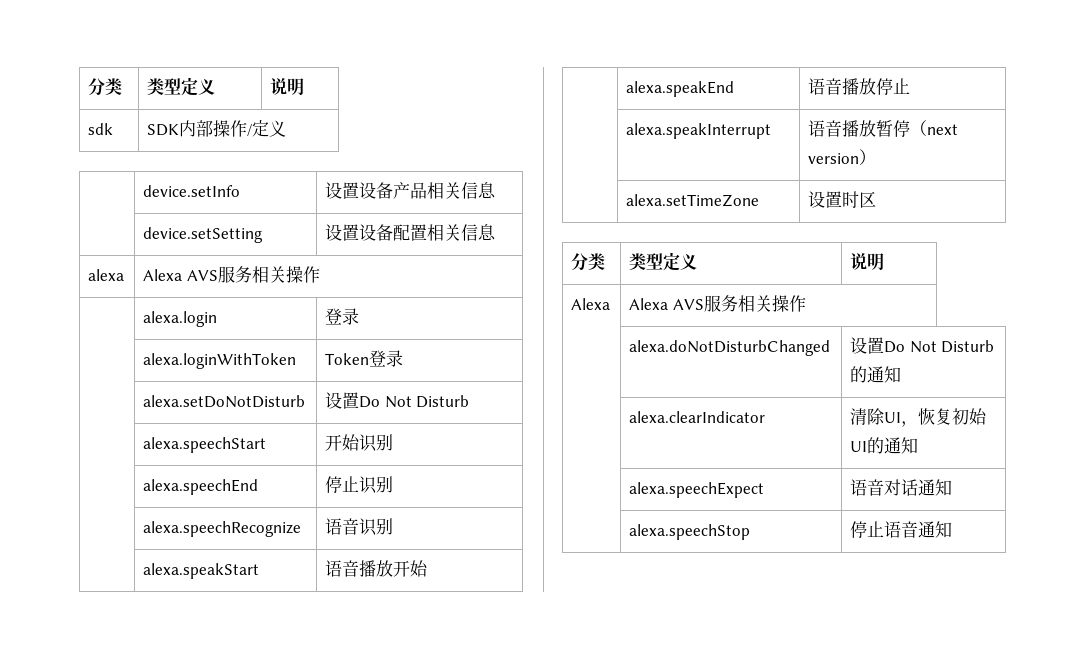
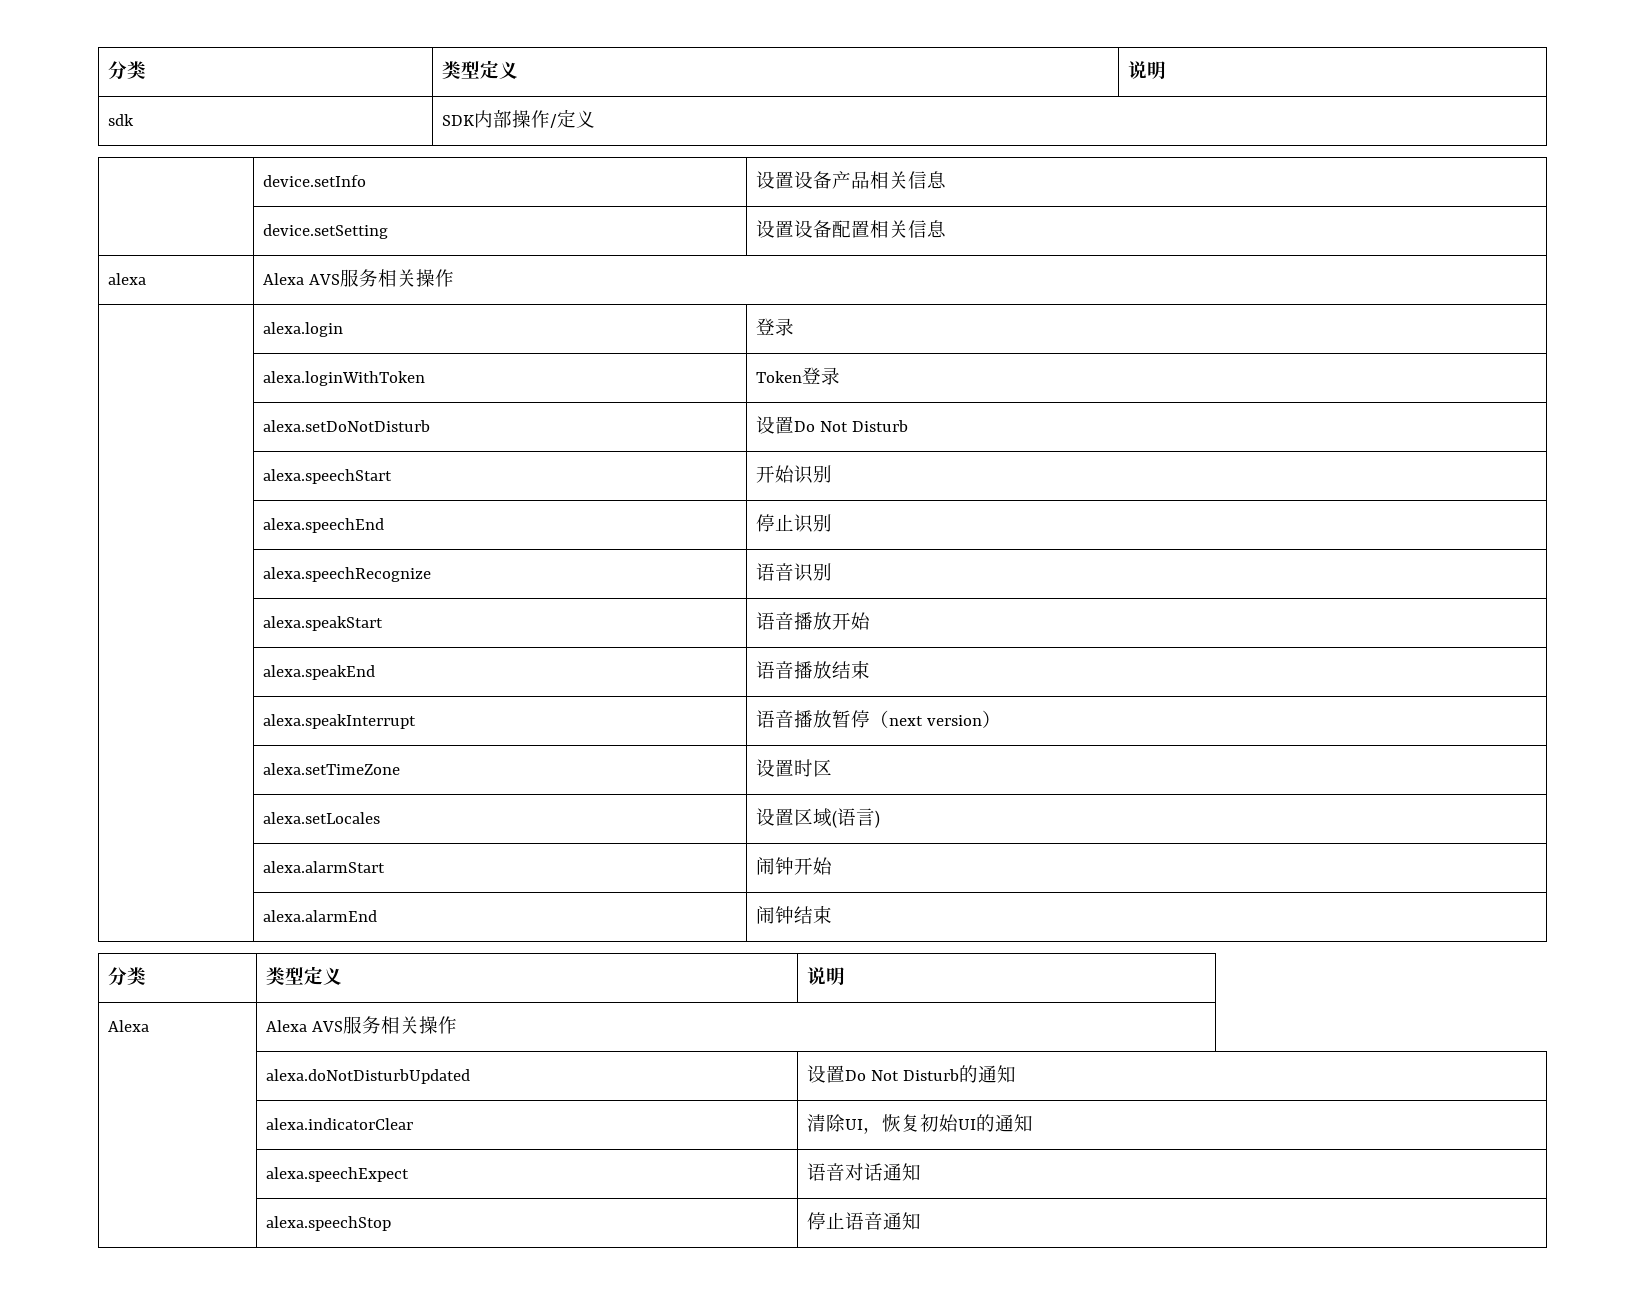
- | alexa.speakEnd | 语音播放停止
+ | alexa.speakEnd | 语音播放结束
+ | alexa.setLocales | 设置区域(语言)
+ | alexa.alarmStart | 闹钟开始
+ | alexa.alarmEnd | 闹钟结束
- | alexa.doNotDisturbChanged | 设置Do Not Disturb的通知
+ | alexa.doNotDisturbUpdated | 设置Do Not Disturb的通知
- | alexa.clearIndicator | 清除UI，恢复初始UI的通知
+ | alexa.indicatorClear | 清除UI，恢复初始UI的通知

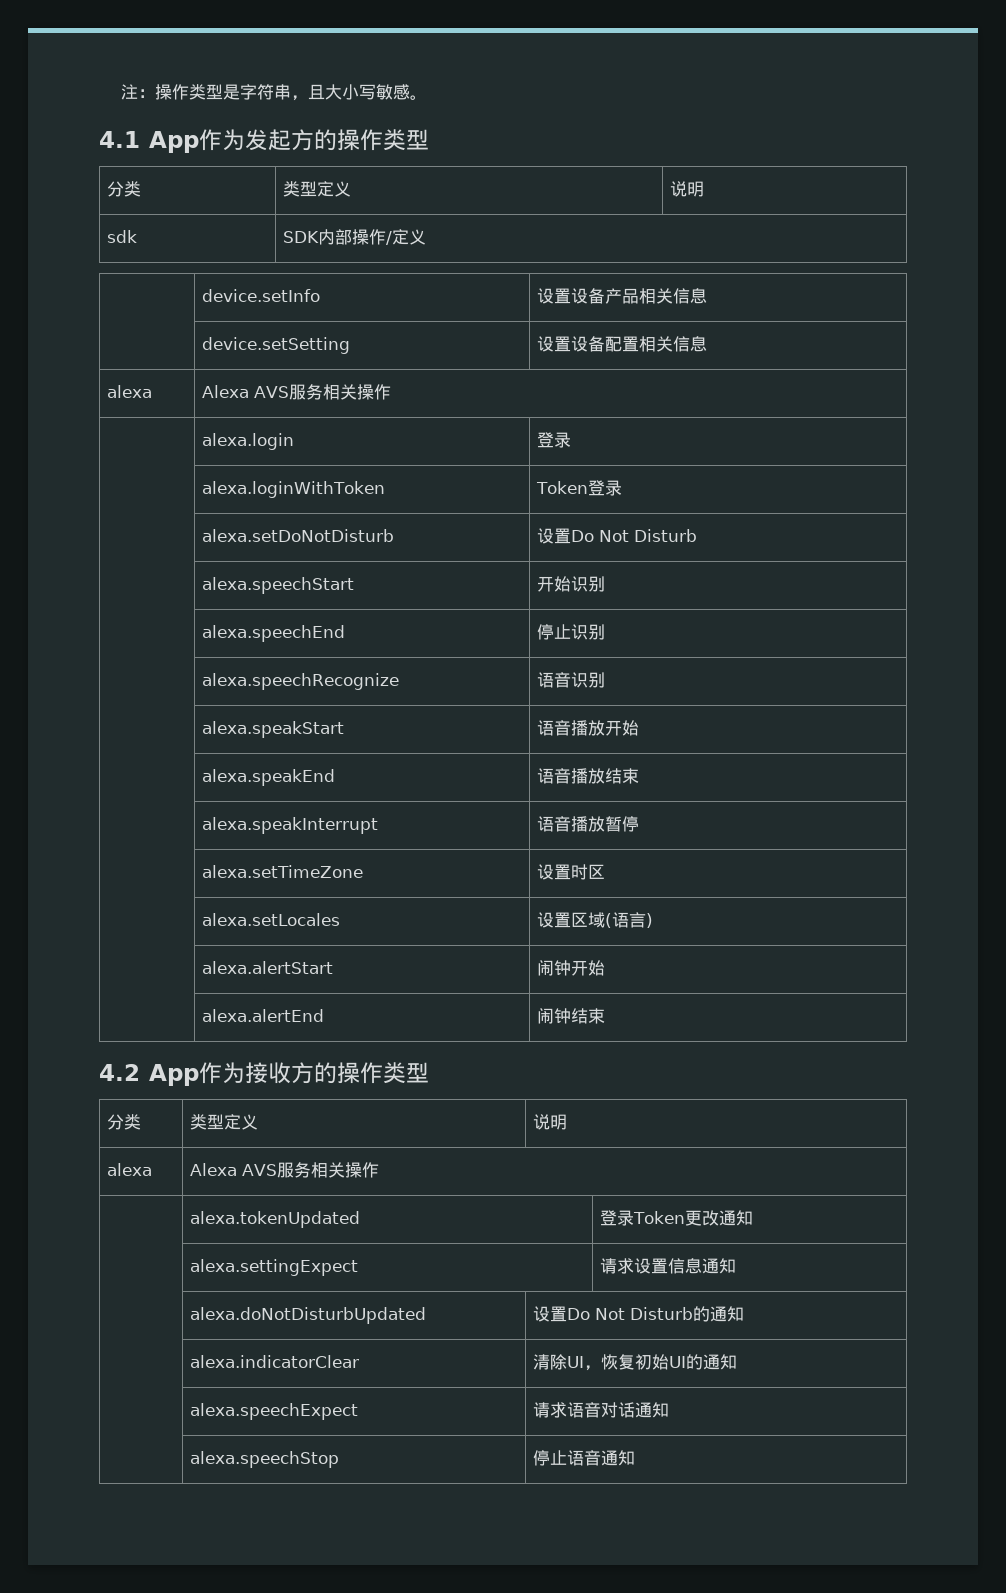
+ 注：操作类型是字符串，且大小写敏感。
+ 4.1 App作为发起方的操作类型
- | alexa.speakInterrupt | 语音播放暂停（next version）
+ | alexa.speakInterrupt | 语音播放暂停
- | alexa.alarmStart | 闹钟开始
+ | alexa.alertStart | 闹钟开始
- | alexa.alarmEnd | 闹钟结束
+ | alexa.alertEnd | 闹钟结束
+ 4.2 App作为接收方的操作类型
  分类 | 类型定义 | 说明
- Alexa | Alexa AVS服务相关操作
+ alexa | Alexa AVS服务相关操作
+ | alexa.tokenUpdated | 登录Token更改通知
+ | alexa.settingExpect | 请求设置信息通知
- | alexa.speechExpect | 语音对话通知
+ | alexa.speechExpect | 请求语音对话通知

